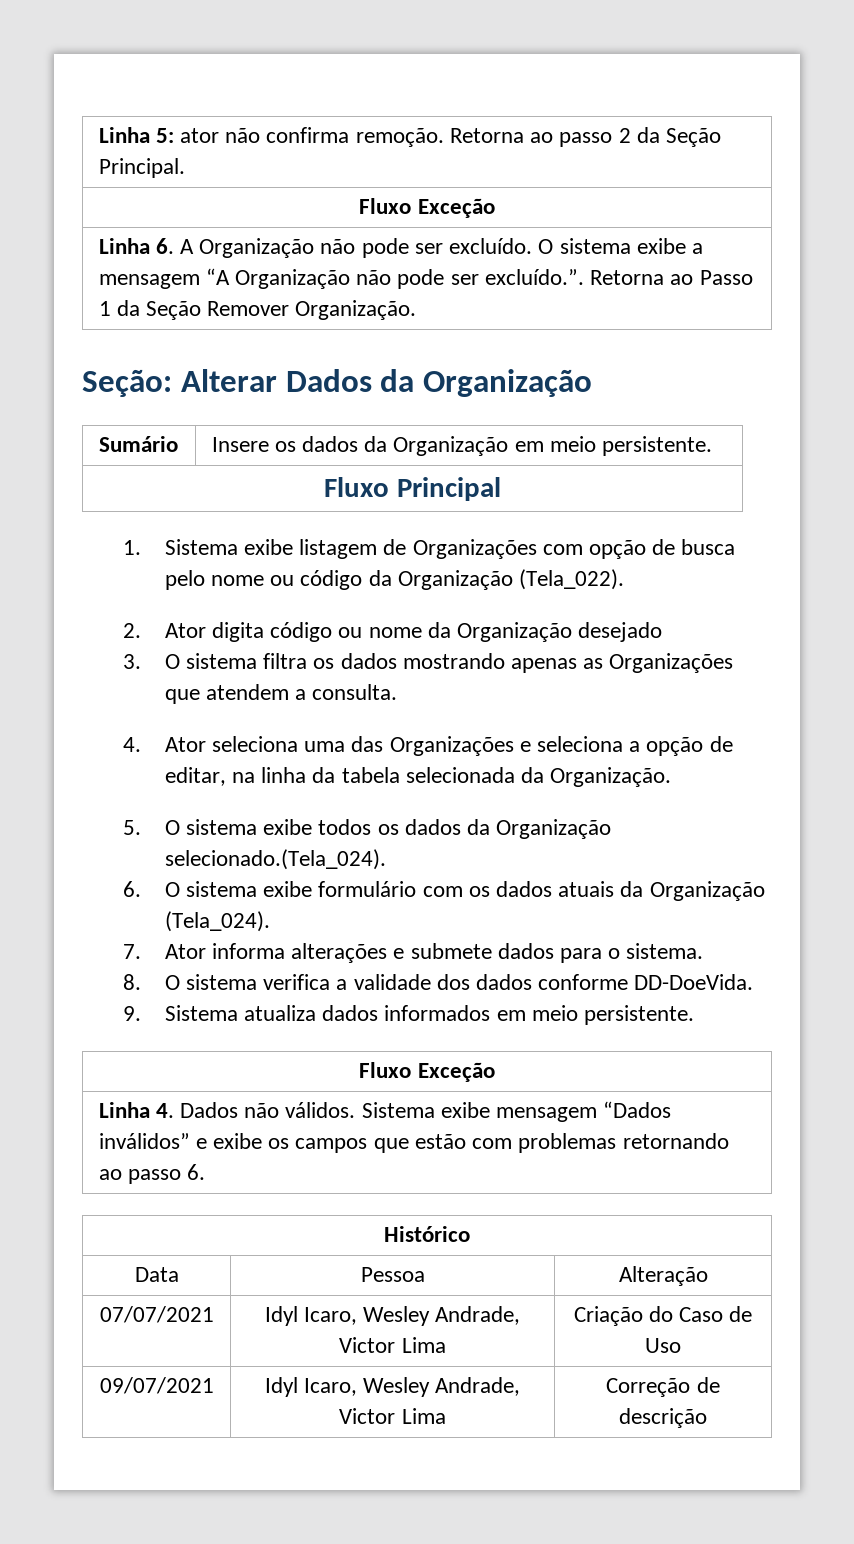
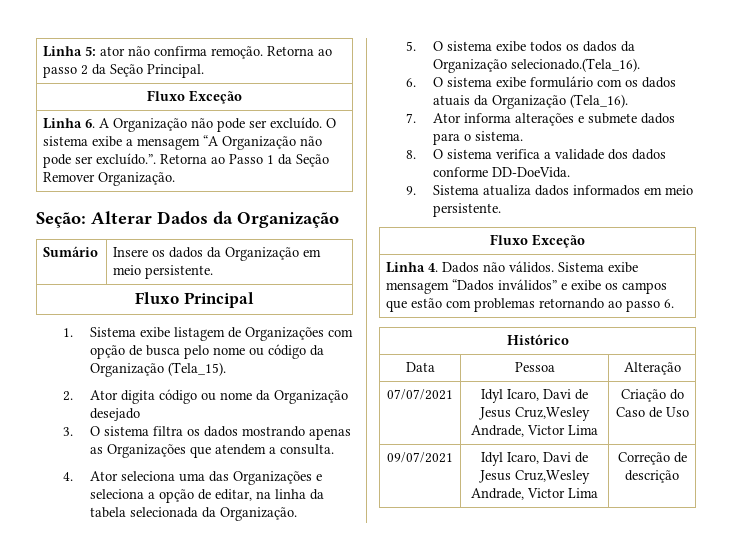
- 1. Sistema exibe listagem de Organizações com opção de busca pelo nome ou código da Organização (Tela_022).
+ 1. Sistema exibe listagem de Organizações com opção de busca pelo nome ou código da Organização (Tela_15).
- 5. O sistema exibe todos os dados da Organização selecionado.(Tela_024).
+ 5. O sistema exibe todos os dados da Organização selecionado.(Tela_16).
- 6. O sistema exibe formulário com os dados atuais da Organização (Tela_024).
+ 6. O sistema exibe formulário com os dados atuais da Organização (Tela_16).
- 07/07/2021 | Idyl Icaro, Wesley Andrade, Victor Lima | Criação do Caso de Uso
+ 07/07/2021 | Idyl Icaro, Davi de Jesus Cruz,Wesley Andrade, Victor Lima | Criação do Caso de Uso
- 09/07/2021 | Idyl Icaro, Wesley Andrade, Victor Lima | Correção de descrição
+ 09/07/2021 | Idyl Icaro, Davi de Jesus Cruz,Wesley Andrade, Victor Lima | Correção de descrição

